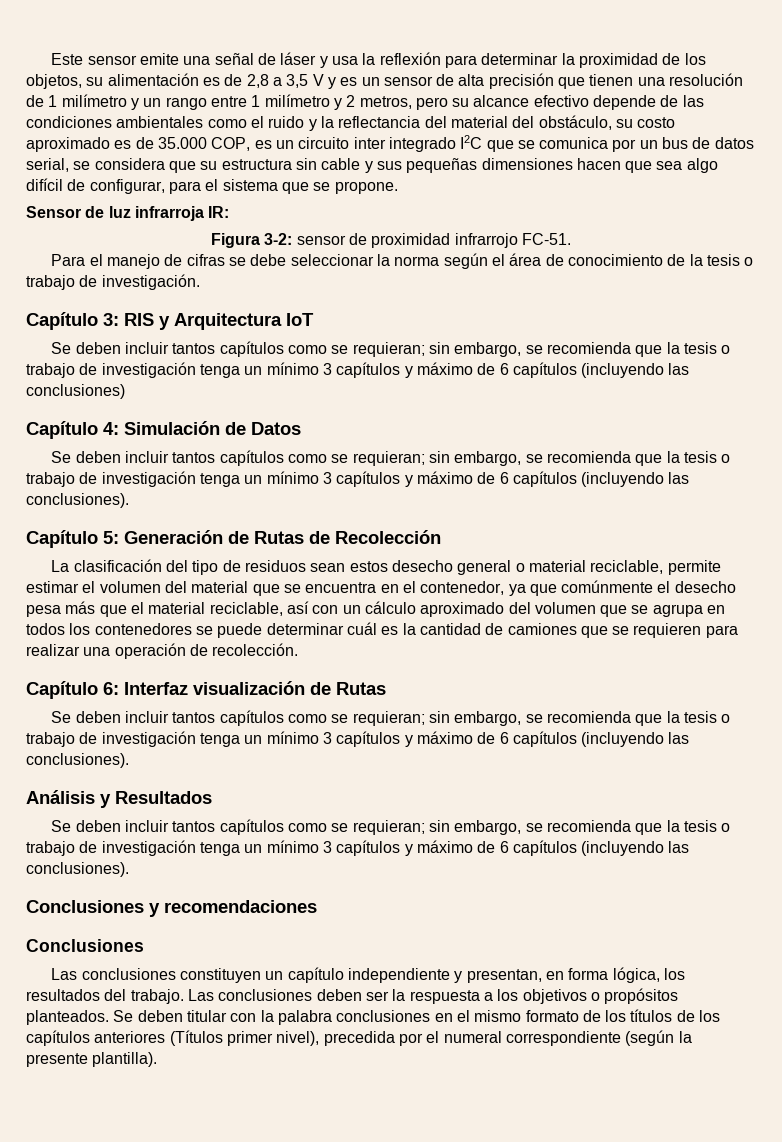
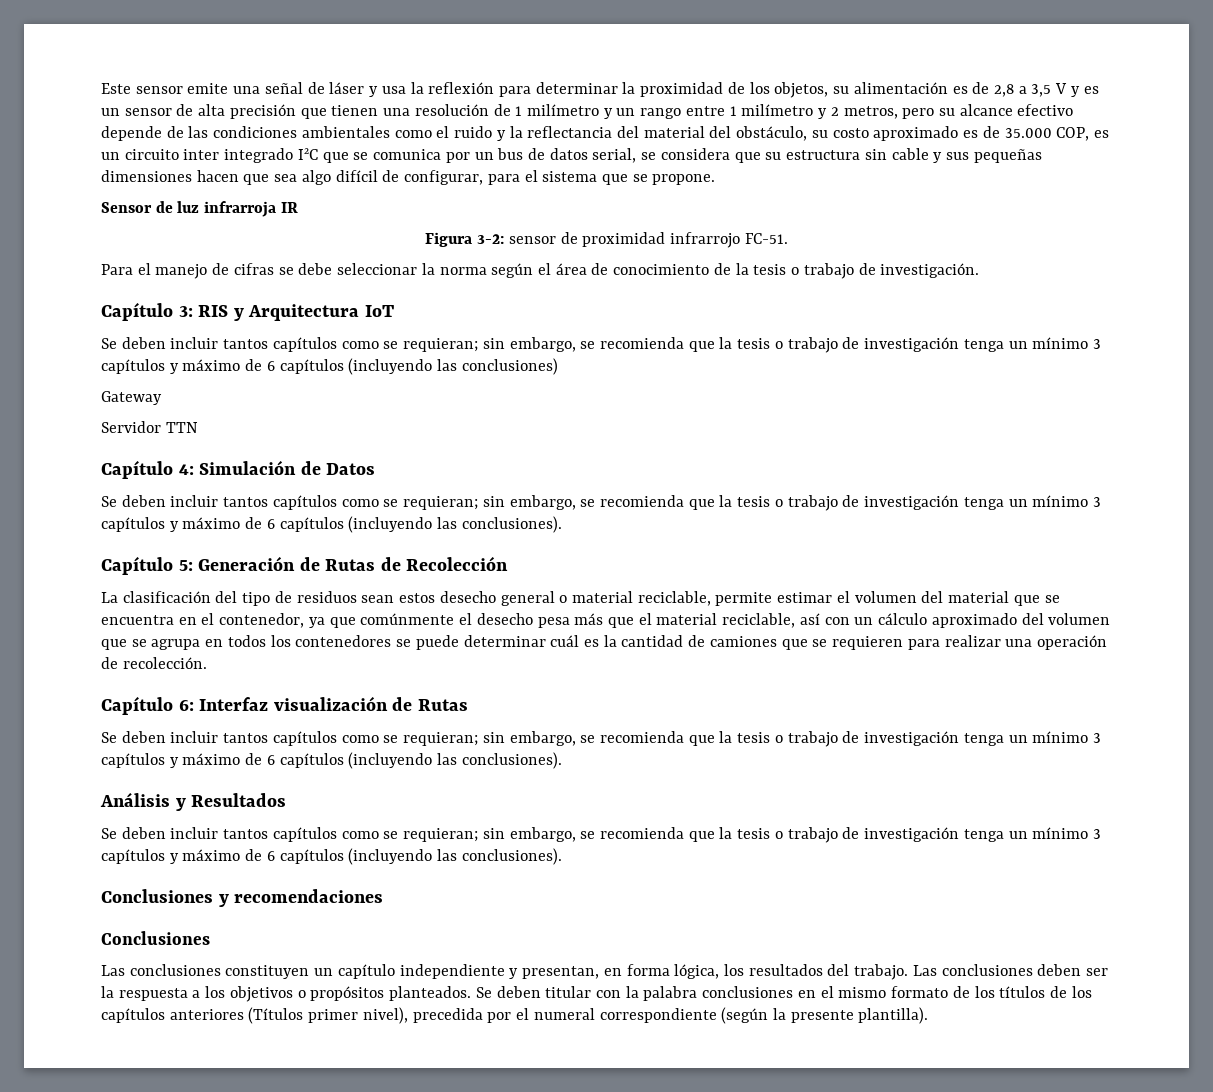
- Sensor de luz infrarroja IR:
+ Sensor de luz infrarroja IR
+ Gateway
+ Servidor TTN

